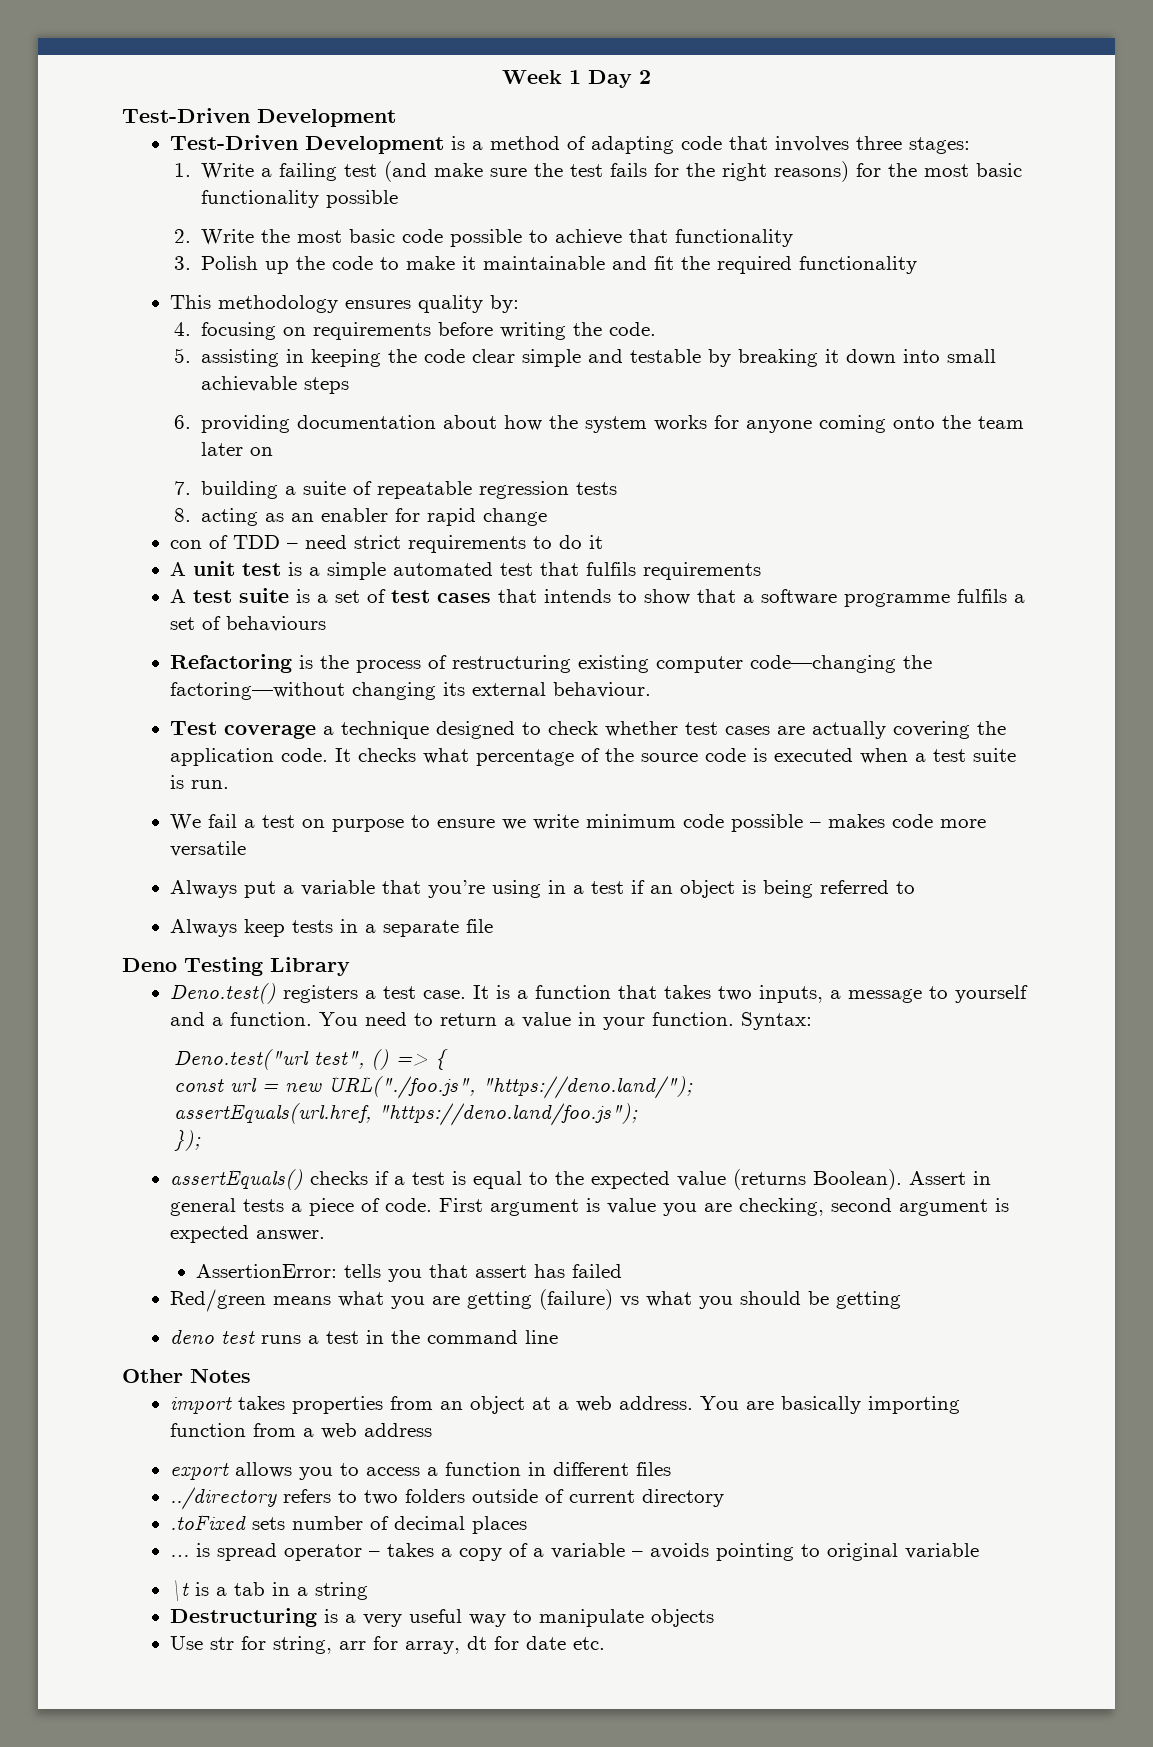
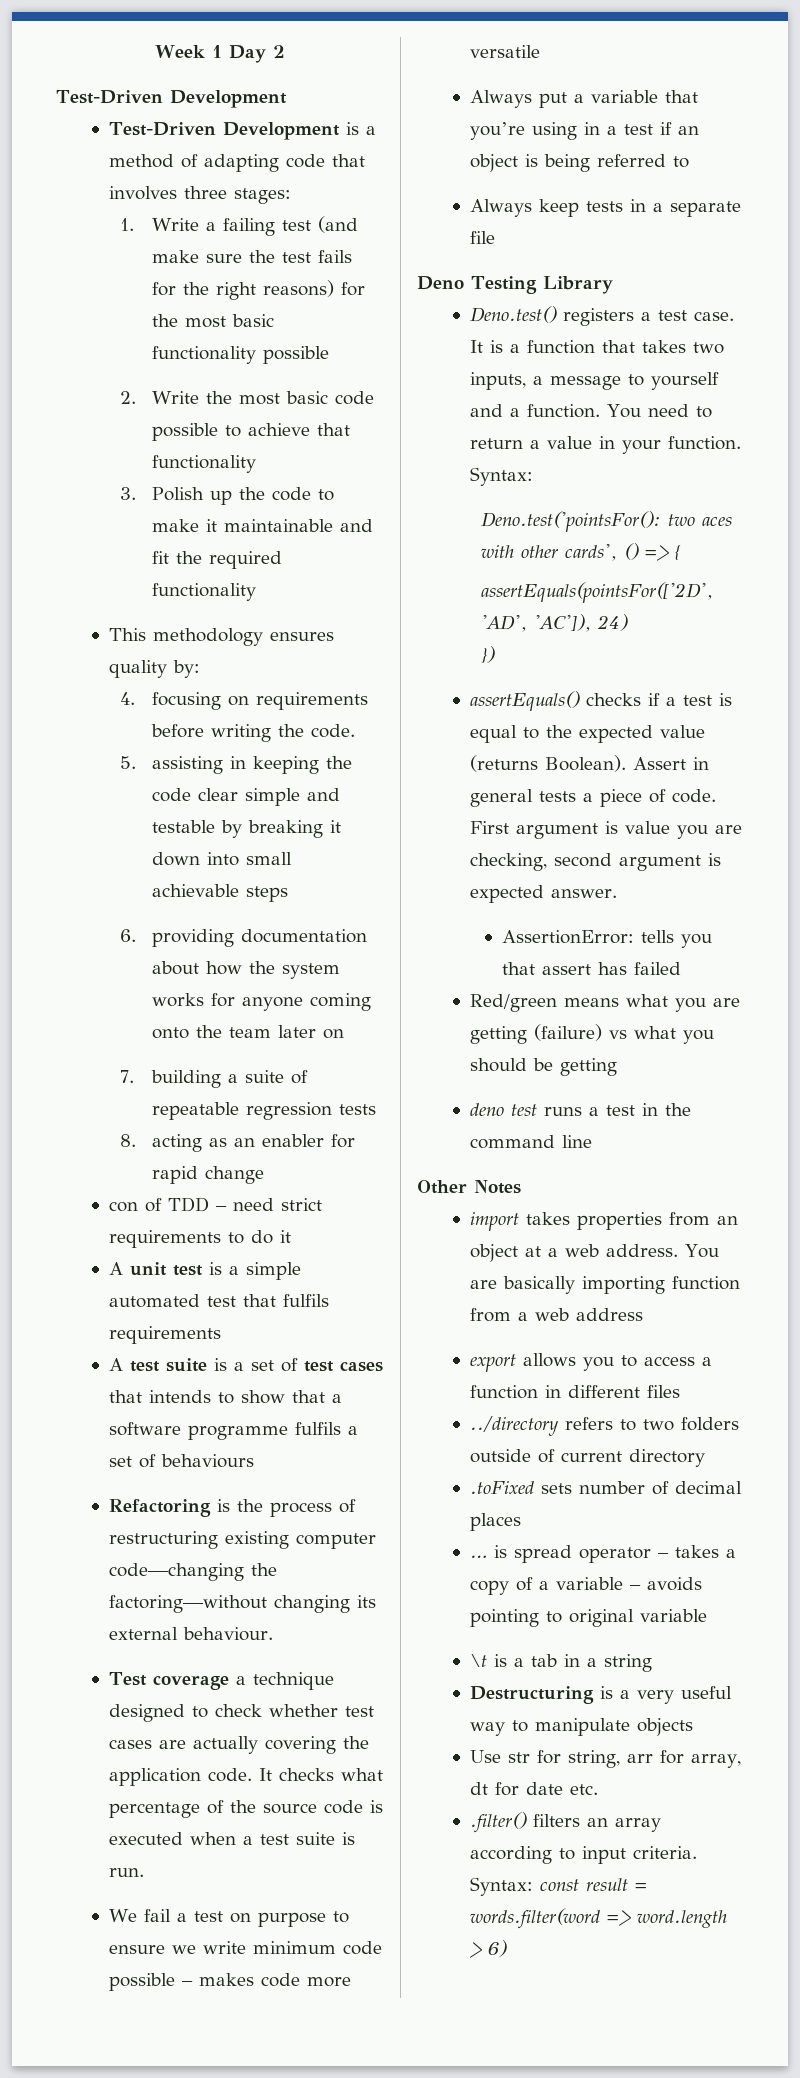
- Deno.test("url test", () => {
- const url = new URL("./foo.js", "https://deno.land/");
- assertEquals(url.href, "https://deno.land/foo.js");
- });
+ Deno.test('pointsFor(): two aces with other cards', () => {
+ assertEquals(pointsFor(['2D', 'AD', 'AC']), 24)
+ })
+ .filter() filters an array according to input criteria. Syntax: const result = words.filter(word => word.length > 6)

